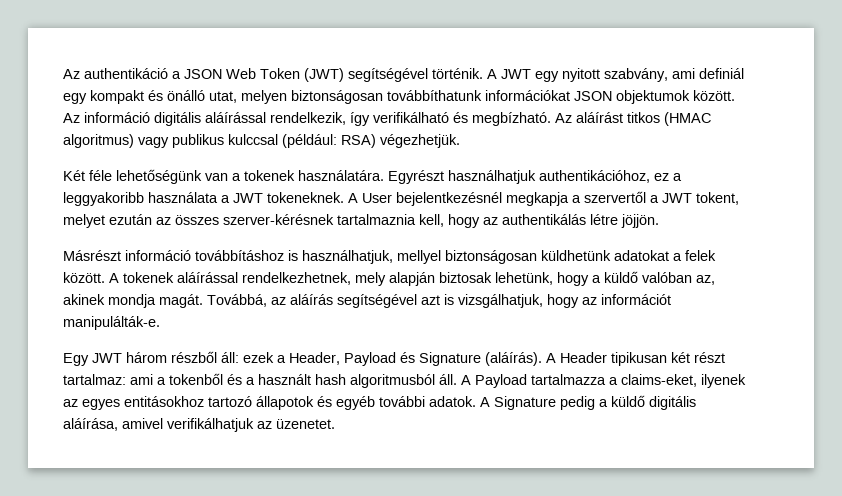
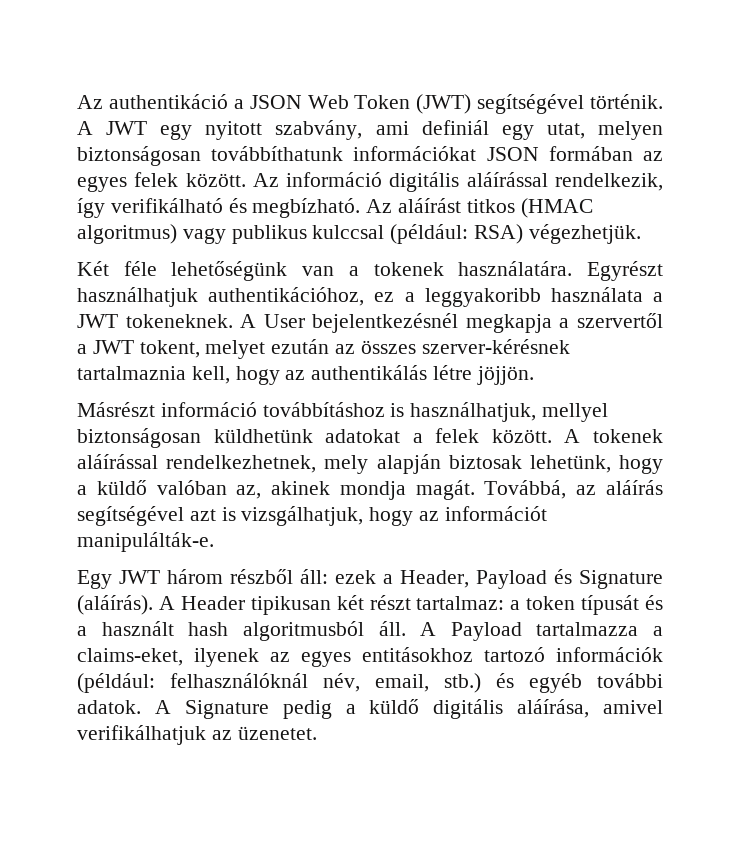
- A JWT egy nyitott szabvány, ami definiál egy kompakt és önálló utat, melyen biztonságosan továbbíthatunk információkat JSON objektumok között.
+ A JWT egy nyitott szabvány, ami definiál egy utat, melyen biztonságosan továbbíthatunk információkat JSON formában az egyes felek között.
- A Header tipikusan két részt tartalmaz: ami a tokenből és a használt hash algoritmusból áll.
+ A Header tipikusan két részt tartalmaz: a token típusát és a használt hash algoritmusból áll.
- A Payload tartalmazza a claims-eket, ilyenek az egyes entitásokhoz tartozó állapotok és egyéb további adatok.
+ A Payload tartalmazza a claims-eket, ilyenek az egyes entitásokhoz tartozó információk (például: felhasználóknál név, email, stb.) és egyéb további adatok.

